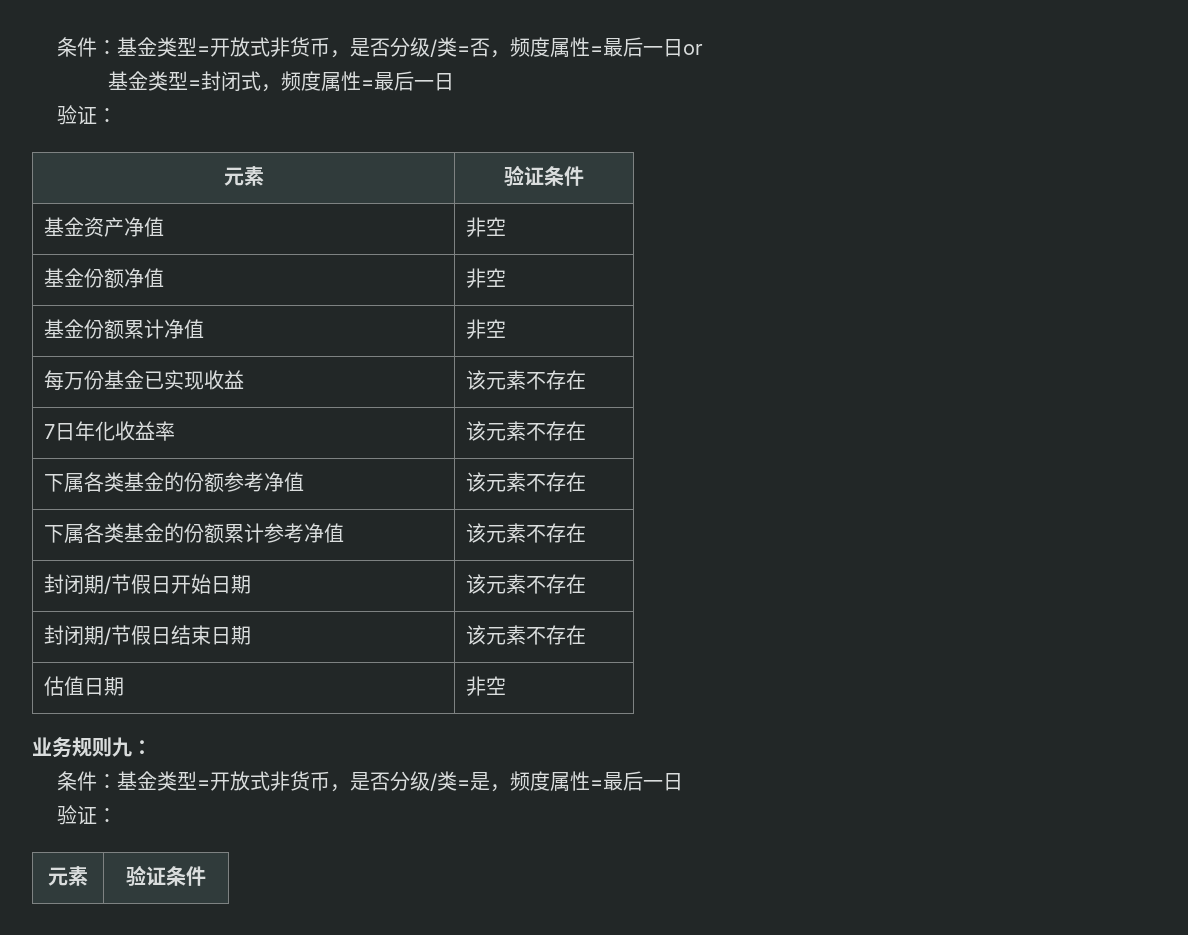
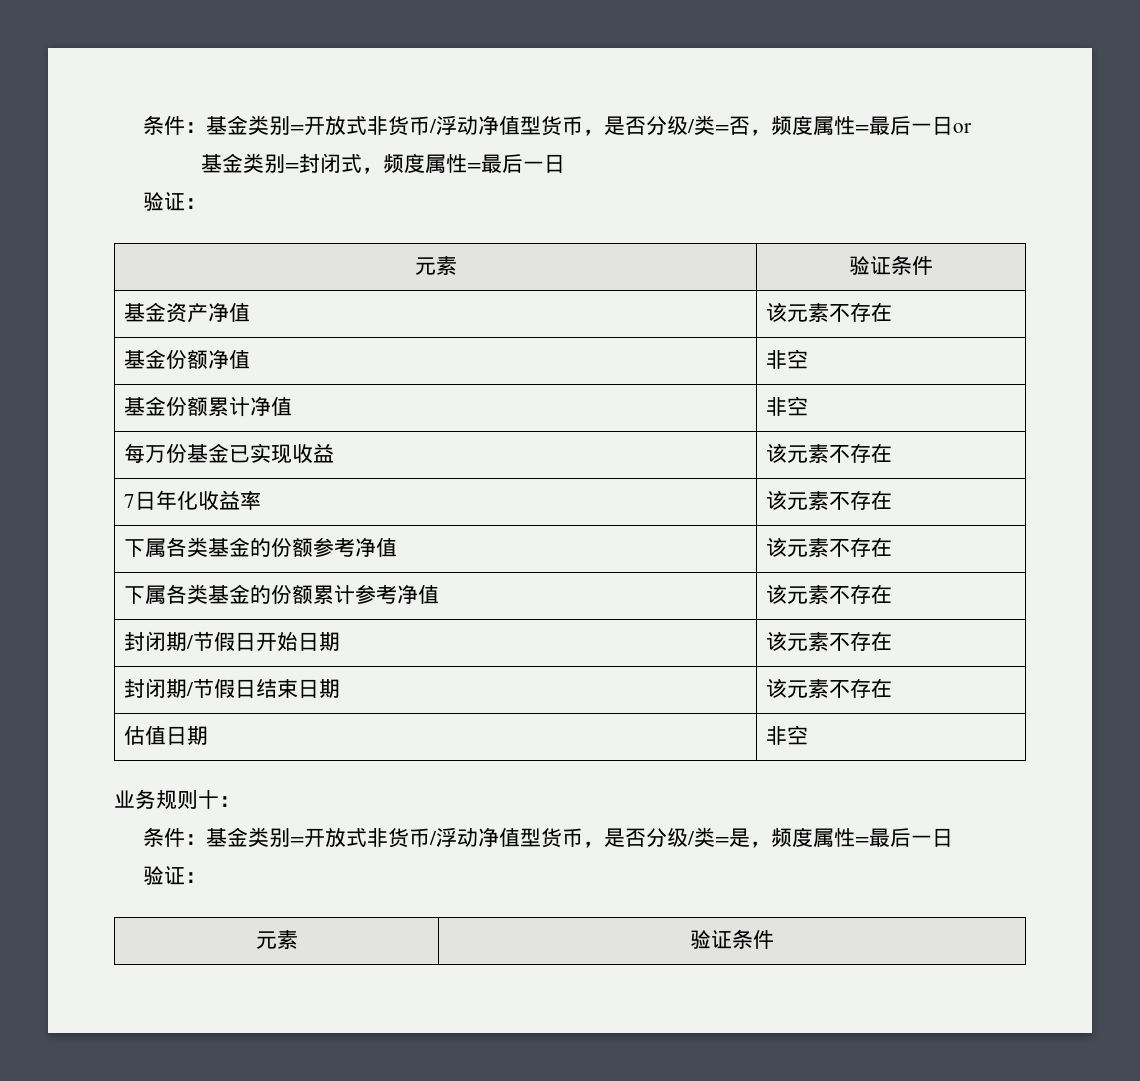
- 条件：基金类型=开放式非货币，是否分级/类=否，频度属性=最后一日or
+ 条件：基金类别=开放式非货币/浮动净值型货币，是否分级/类=否，频度属性=最后一日or
- 基金类型=封闭式，频度属性=最后一日
+ 基金类别=封闭式，频度属性=最后一日
- 基金资产净值 | 非空
+ 基金资产净值 | 该元素不存在
- 业务规则九：
+ 业务规则十：
- 条件：基金类型=开放式非货币，是否分级/类=是，频度属性=最后一日
+ 条件：基金类别=开放式非货币/浮动净值型货币，是否分级/类=是，频度属性=最后一日

